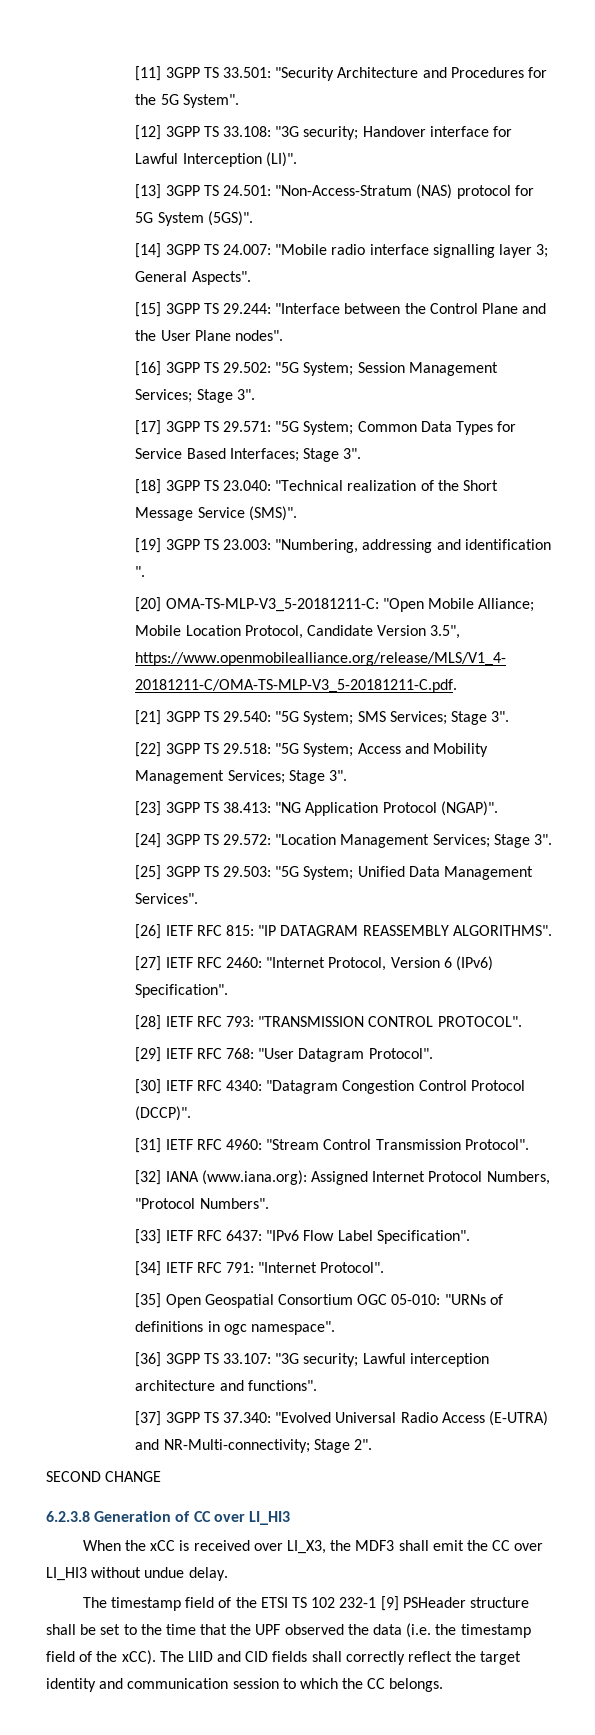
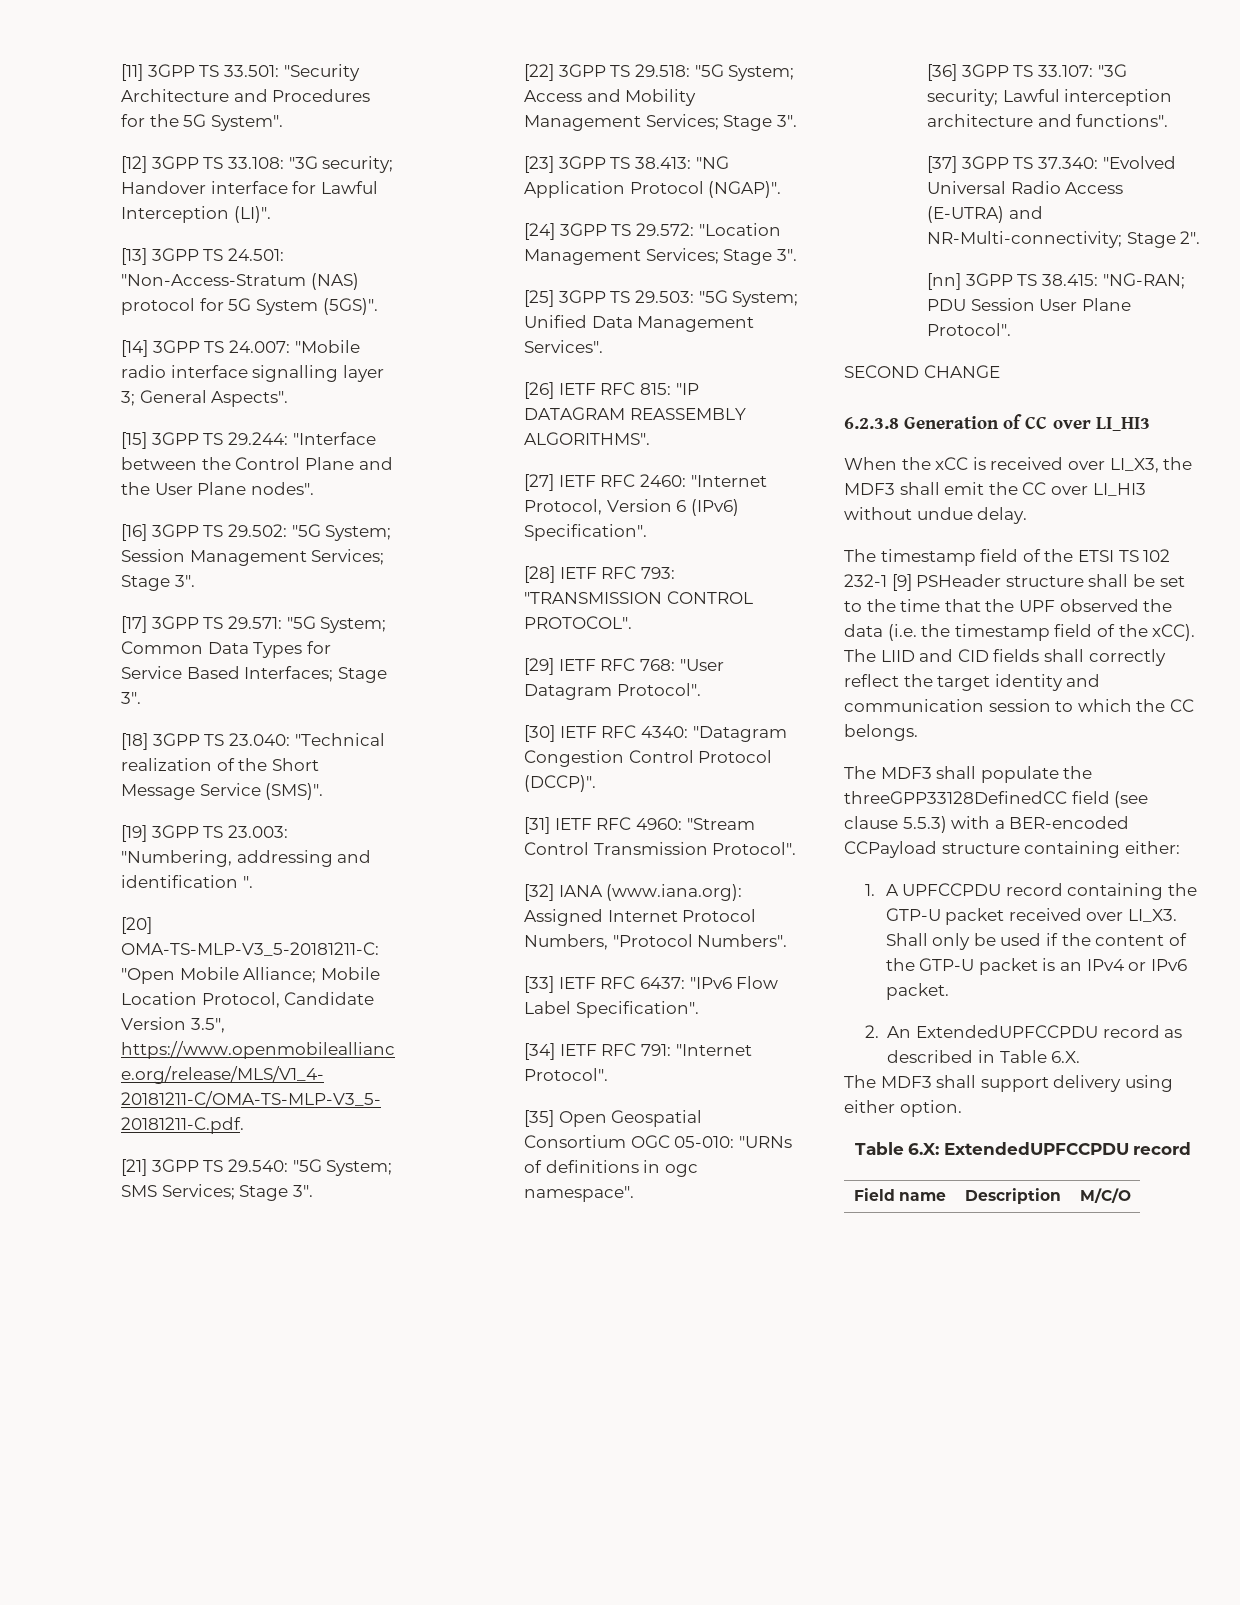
+ [nn] 3GPP TS 38.415: "NG-RAN; PDU Session User Plane Protocol".
+ The MDF3 shall populate the threeGPP33128DefinedCC field (see clause 5.5.3) with a BER-encoded CCPayload structure containing either:
+ 1. A UPFCCPDU record containing the GTP-U packet received over LI_X3. Shall only be used if the content of the GTP-U packet is an IPv4 or IPv6 packet.
+ 2. An ExtendedUPFCCPDU record as described in Table 6.X.
+ The MDF3 shall support delivery using either option.
+ Table 6.X: ExtendedUPFCCPDU record
+ Field name | Description | M/C/O

